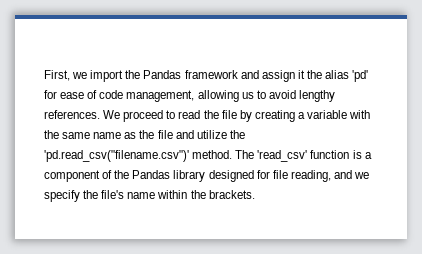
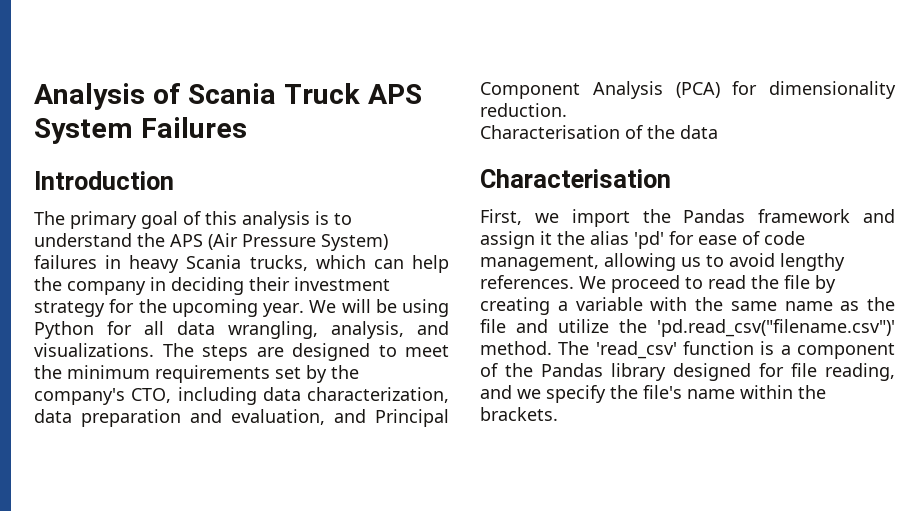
+ Analysis of Scania Truck APS System Failures
+ Introduction
+ The primary goal of this analysis is to understand the APS (Air Pressure System) failures in heavy Scania trucks, which can help the company in deciding their investment strategy for the upcoming year. We will be using Python for all data wrangling, analysis, and visualizations. The steps are designed to meet the minimum requirements set by the company's CTO, including data characterization, data preparation and evaluation, and Principal Component Analysis (PCA) for dimensionality reduction.
+ Characterisation of the data
+ Characterisation

